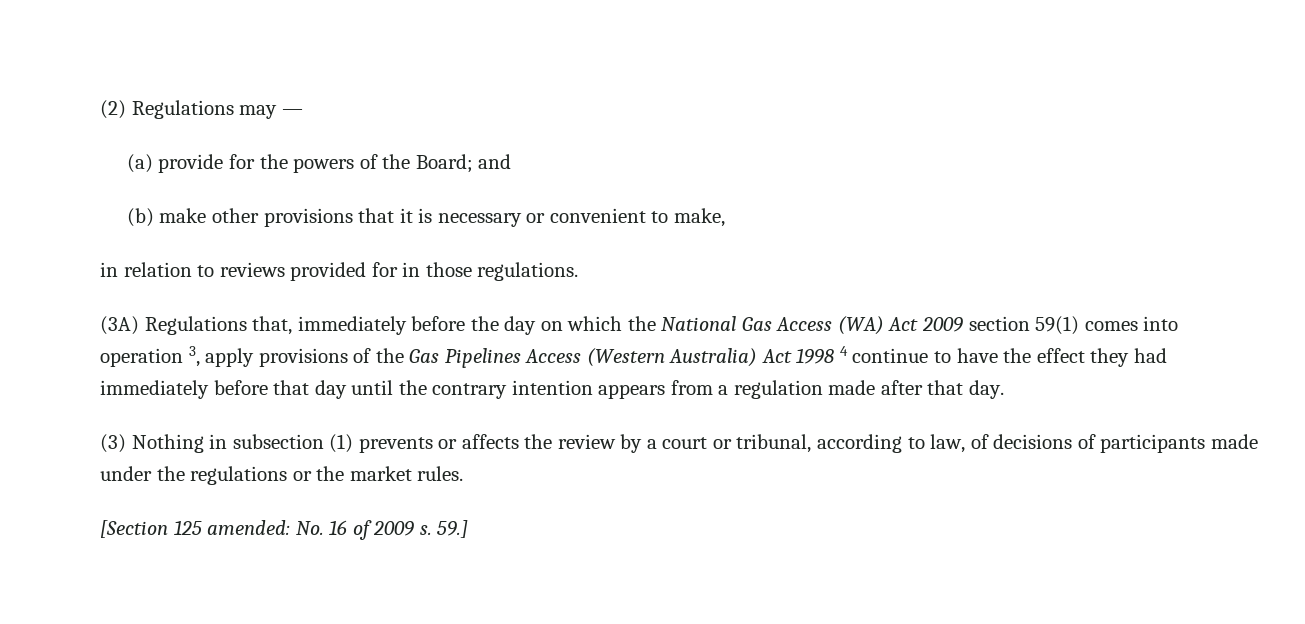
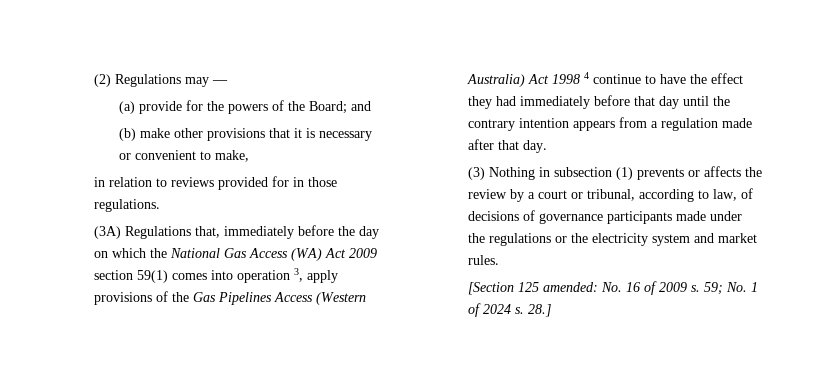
- (3) Nothing in subsection (1) prevents or affects the review by a court or tribunal, according to law, of decisions of participants made under the regulations or the market rules.
+ (3) Nothing in subsection (1) prevents or affects the review by a court or tribunal, according to law, of decisions of governance participants made under the regulations or the electricity system and market rules.
- 59.]
+ 59; No. 1 of 2024 s. 28.]

